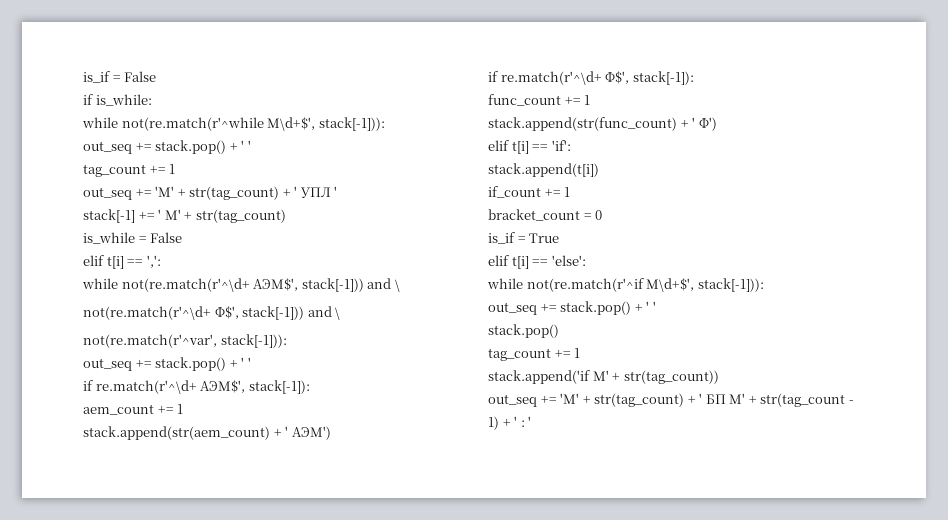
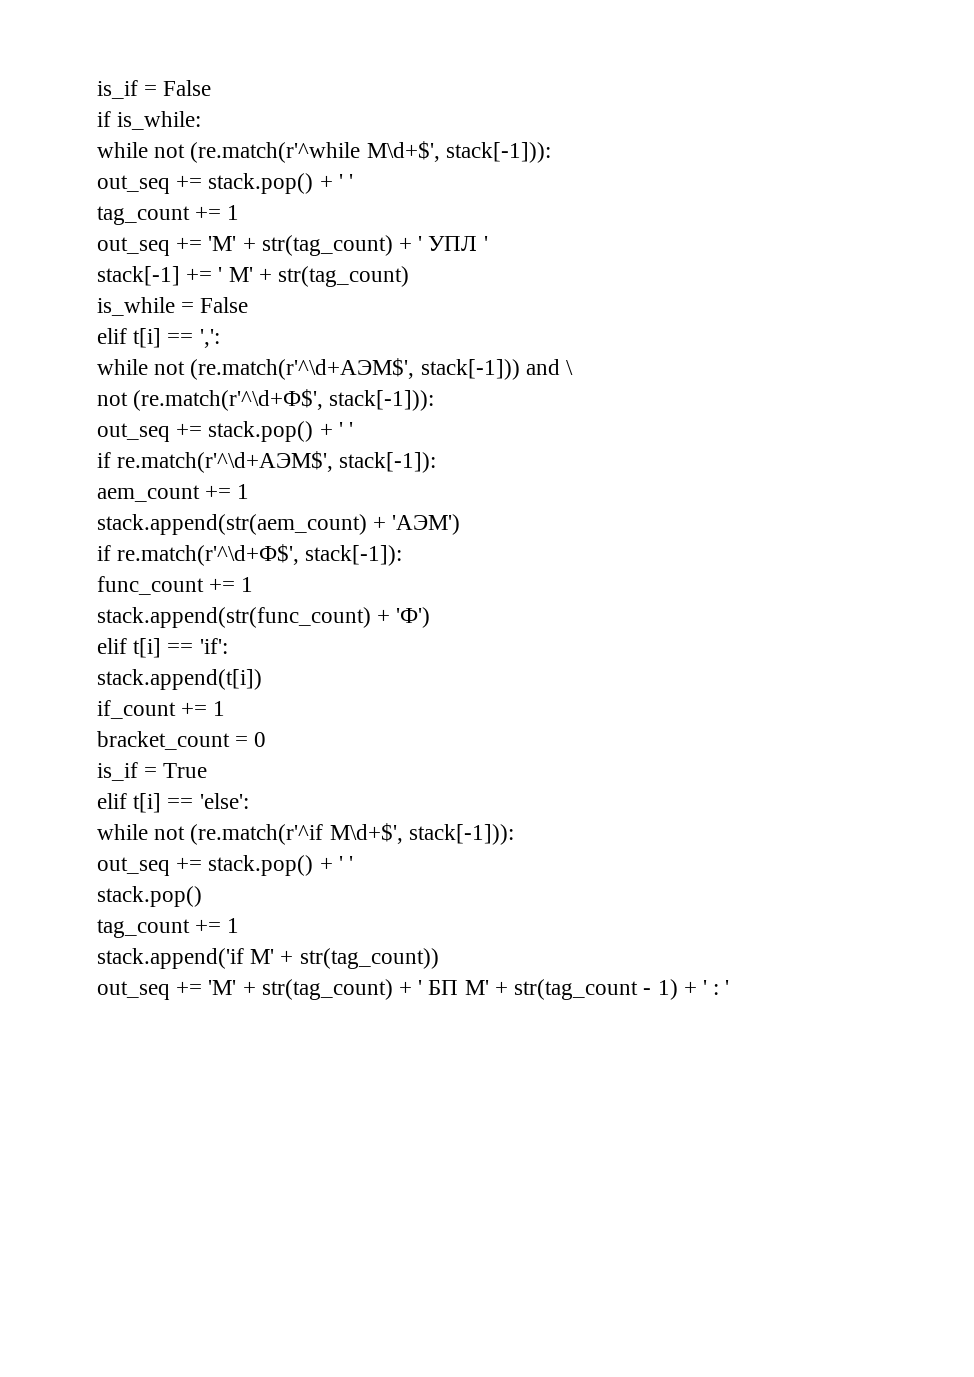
- while not(re.match(r'^while M\d+$', stack[-1])):
+ while not (re.match(r'^while M\d+$', stack[-1])):
- while not(re.match(r'^\d+ АЭМ$', stack[-1])) and \
- not(re.match(r'^\d+ Ф$', stack[-1])) and \
- not(re.match(r'^var', stack[-1])):
+ while not (re.match(r'^\d+АЭМ$', stack[-1])) and \
+ not (re.match(r'^\d+Ф$', stack[-1])):
- if re.match(r'^\d+ АЭМ$', stack[-1]):
+ if re.match(r'^\d+АЭМ$', stack[-1]):
- stack.append(str(aem_count) + ' АЭМ')
- if re.match(r'^\d+ Ф$', stack[-1]):
+ stack.append(str(aem_count) + 'АЭМ')
+ if re.match(r'^\d+Ф$', stack[-1]):
- stack.append(str(func_count) + ' Ф')
+ stack.append(str(func_count) + 'Ф')
- while not(re.match(r'^if M\d+$', stack[-1])):
+ while not (re.match(r'^if M\d+$', stack[-1])):

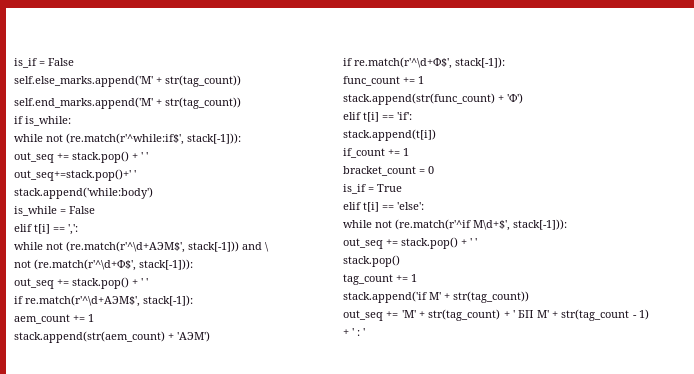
+ self.else_marks.append('M' + str(tag_count))
+ self.end_marks.append('M' + str(tag_count))
- while not (re.match(r'^while M\d+$', stack[-1])):
+ while not (re.match(r'^while:if$', stack[-1])):
  out_seq += stack.pop() + ' '
- tag_count += 1
- out_seq += 'M' + str(tag_count) + ' УПЛ '
- stack[-1] += ' M' + str(tag_count)
+ out_seq+=stack.pop()+' '
+ stack.append('while:body')

